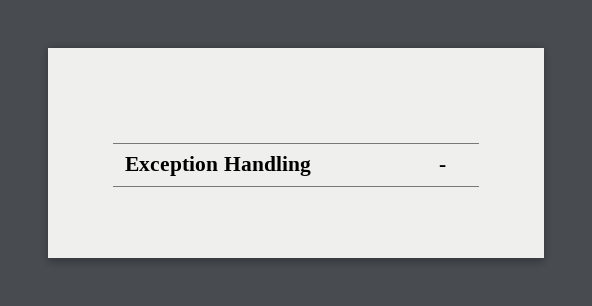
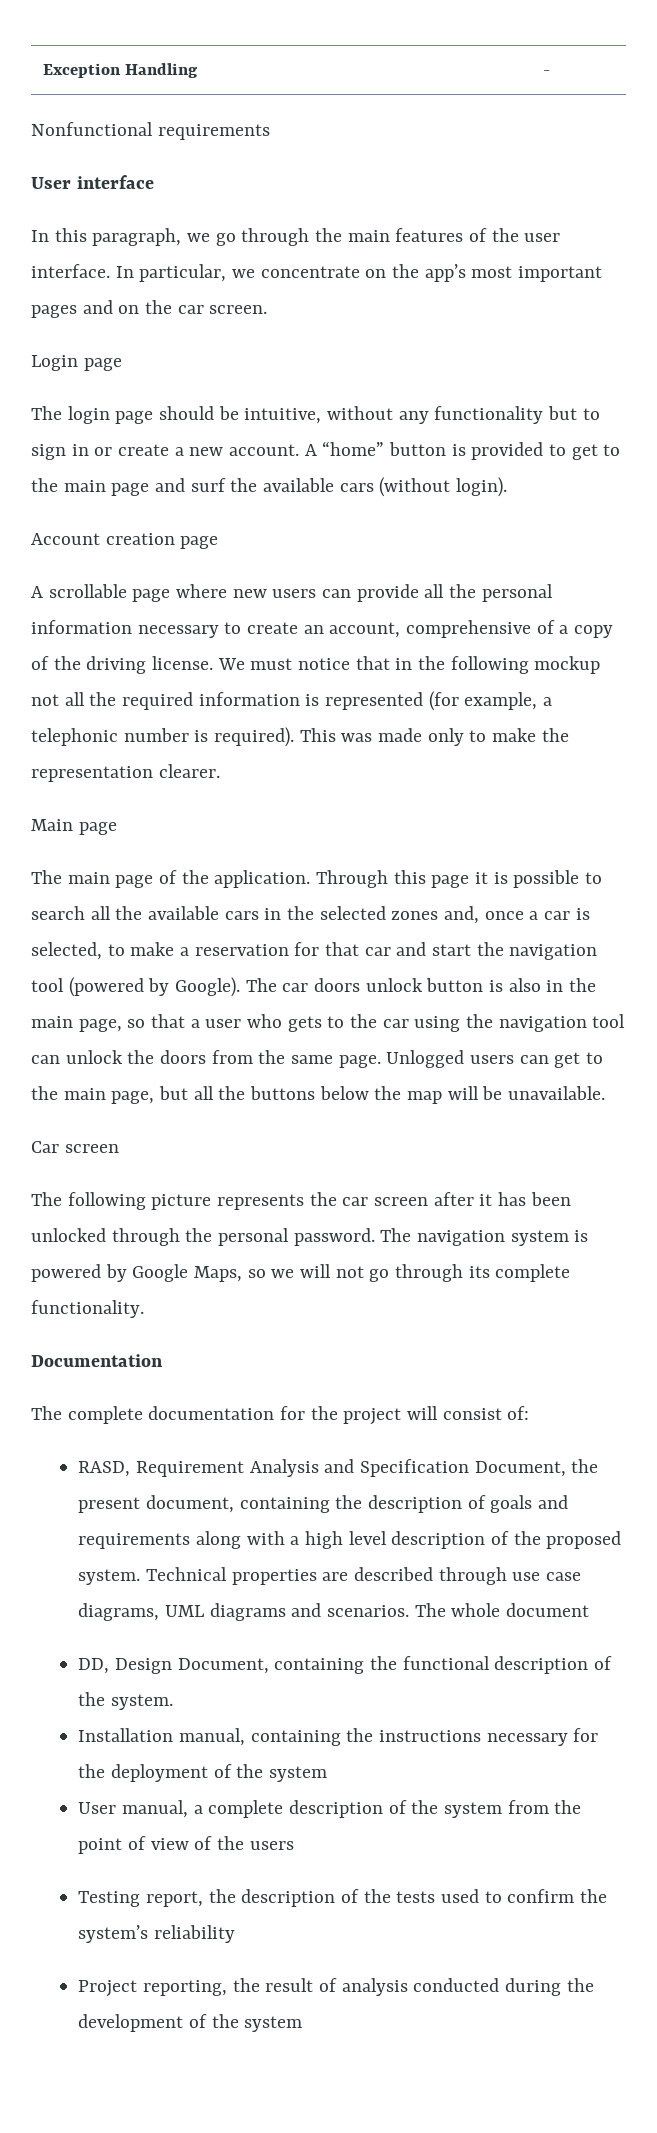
+ Nonfunctional requirements
+ User interface
+ In this paragraph, we go through the main features of the user interface. In particular, we concentrate on the app’s most important pages and on the car screen.
+ Login page
+ The login page should be intuitive, without any functionality but to sign in or create a new account. A “home” button is provided to get to the main page and surf the available cars (without login).
+ Account creation page
+ A scrollable page where new users can provide all the personal information necessary to create an account, comprehensive of a copy of the driving license. We must notice that in the following mockup not all the required information is represented (for example, a telephonic number is required). This was made only to make the representation clearer.
+ Main page
+ The main page of the application. Through this page it is possible to search all the available cars in the selected zones and, once a car is selected, to make a reservation for that car and start the navigation tool (powered by Google). The car doors unlock button is also in the main page, so that a user who gets to the car using the navigation tool can unlock the doors from the same page. Unlogged users can get to the main page, but all the buttons below the map will be unavailable.
+ Car screen
+ The following picture represents the car screen after it has been unlocked through the personal password. The navigation system is powered by Google Maps, so we will not go through its complete functionality.
+ Documentation
+ The complete documentation for the project will consist of:
+ RASD, Requirement Analysis and Specification Document, the present document, containing the description of goals and requirements along with a high level description of the proposed system. Technical properties are described through use case diagrams, UML diagrams and scenarios. The whole document
+ DD, Design Document, containing the functional description of the system.
+ Installation manual, containing the instructions necessary for the deployment of the system
+ User manual, a complete description of the system from the point of view of the users
+ Testing report, the description of the tests used to confirm the system’s reliability
+ Project reporting, the result of analysis conducted during the development of the system

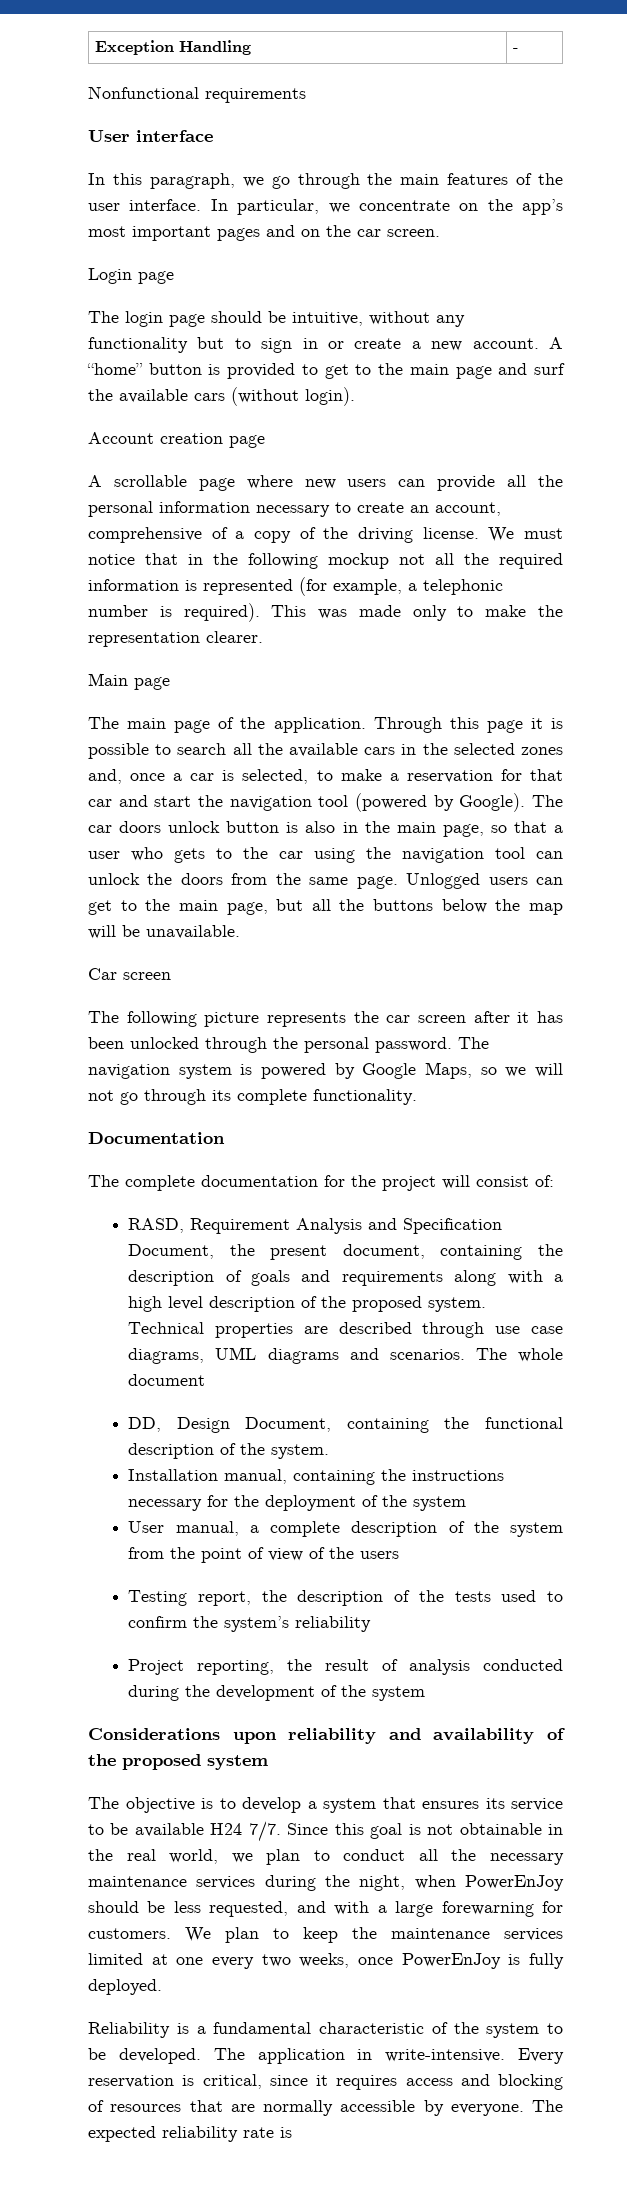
+ Considerations upon reliability and availability of the proposed system
+ The objective is to develop a system that ensures its service to be available H24 7/7. Since this goal is not obtainable in the real world, we plan to conduct all the necessary maintenance services during the night, when PowerEnJoy should be less requested, and with a large forewarning for customers. We plan to keep the maintenance services limited at one every two weeks, once PowerEnJoy is fully deployed.
+ Reliability is a fundamental characteristic of the system to be developed. The application in write-intensive. Every reservation is critical, since it requires access and blocking of resources that are normally accessible by everyone. The expected reliability rate is

